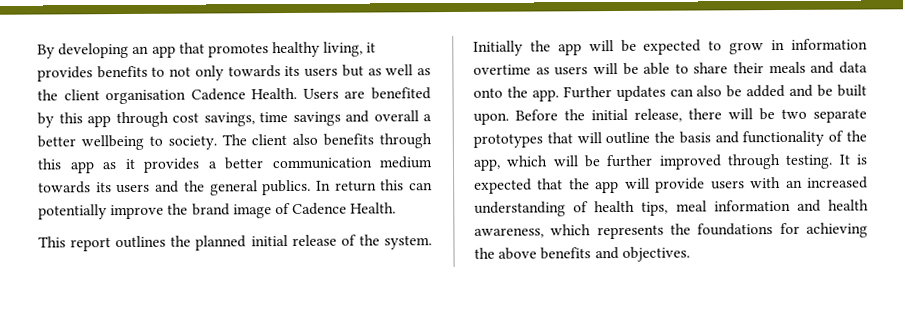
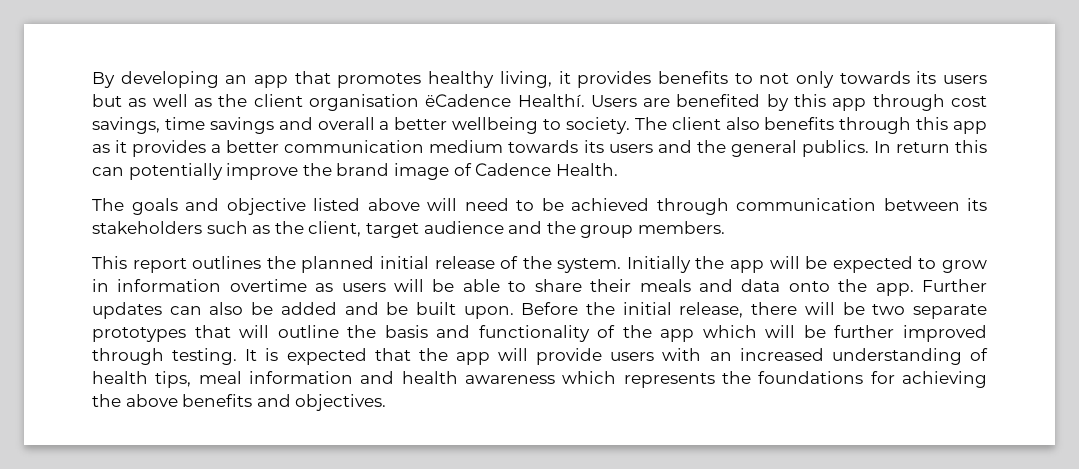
- By developing an app that promotes healthy living, it provides benefits to not only towards its users but as well as the client organisation Cadence Health.
+ By developing an app that promotes healthy living, it provides benefits to not only towards its users but as well as the client organisation ëCadence Healthí.
+ The goals and objective listed above will need to be achieved through communication between its stakeholders such as the client, target audience and the group members.
- Before the initial release, there will be two separate prototypes that will outline the basis and functionality of the app, which will be further improved through testing.
+ Before the initial release, there will be two separate prototypes that will outline the basis and functionality of the app which will be further improved through testing.
- It is expected that the app will provide users with an increased understanding of health tips, meal information and health awareness, which represents the foundations for achieving the above benefits and objectives.
+ It is expected that the app will provide users with an increased understanding of health tips, meal information and health awareness which represents the foundations for achieving the above benefits and objectives.

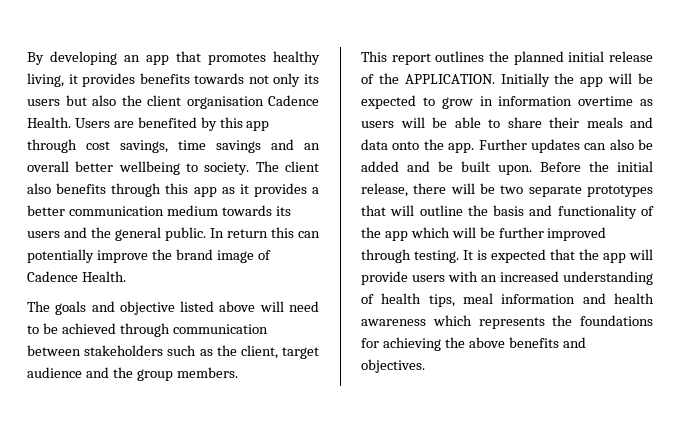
- By developing an app that promotes healthy living, it provides benefits to not only towards its users but as well as the client organisation ëCadence Healthí.
+ By developing an app that promotes healthy living, it provides benefits towards not only its users but also the client organisation Cadence Health.
- Users are benefited by this app through cost savings, time savings and overall a better wellbeing to society.
+ Users are benefited by this app through cost savings, time savings and an overall better wellbeing to society.
- The client also benefits through this app as it provides a better communication medium towards its users and the general publics.
+ The client also benefits through this app as it provides a better communication medium towards its users and the general public.
- The goals and objective listed above will need to be achieved through communication between its stakeholders such as the client, target audience and the group members.
+ The goals and objective listed above will need to be achieved through communication between stakeholders such as the client, target audience and the group members.
- This report outlines the planned initial release of the system.
+ This report outlines the planned initial release of the APPLICATION.

